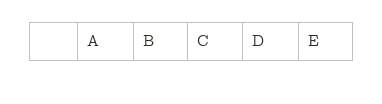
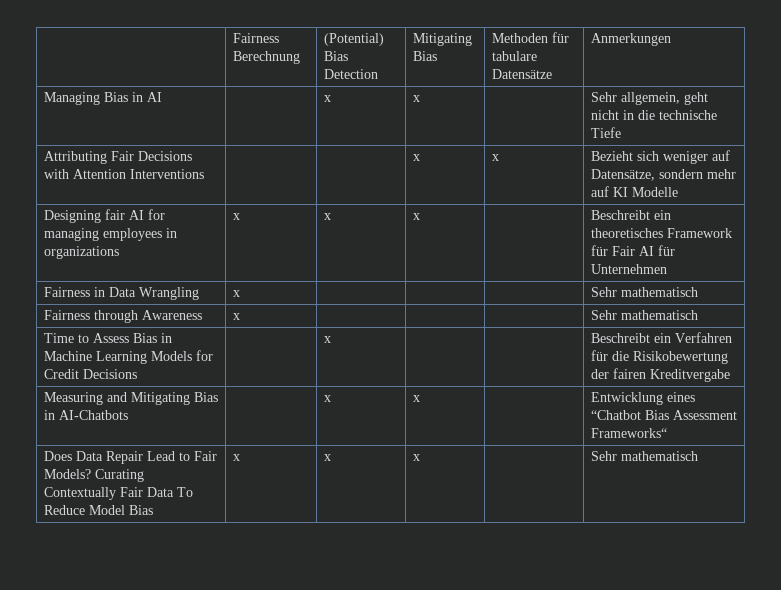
- | A | B | C | D | E
+ | Fairness Berechnung | (Potential) Bias Detection | Mitigating Bias | Methoden für tabulare Datensätze | Anmerkungen
+ Managing Bias in AI | | x | x | | Sehr allgemein, geht nicht in die technische Tiefe
+ Attributing Fair Decisions with Attention Interventions | | | x | x | Bezieht sich weniger auf Datensätze, sondern mehr auf KI Modelle
+ Designing fair AI for managing employees in organizations | x | x | x | | Beschreibt ein theoretisches Framework für Fair AI für Unternehmen
+ Fairness in Data Wrangling | x | | | | Sehr mathematisch
+ Fairness through Awareness | x | | | | Sehr mathematisch
+ Time to Assess Bias in Machine Learning Models for Credit Decisions | | x | | | Beschreibt ein Verfahren für die Risikobewertung der fairen Kreditvergabe
+ Measuring and Mitigating Bias in AI-Chatbots | | x | x | | Entwicklung eines “Chatbot Bias Assessment Frameworks“
+ Does Data Repair Lead to Fair Models? Curating Contextually Fair Data To Reduce Model Bias | x | x | x | | Sehr mathematisch

